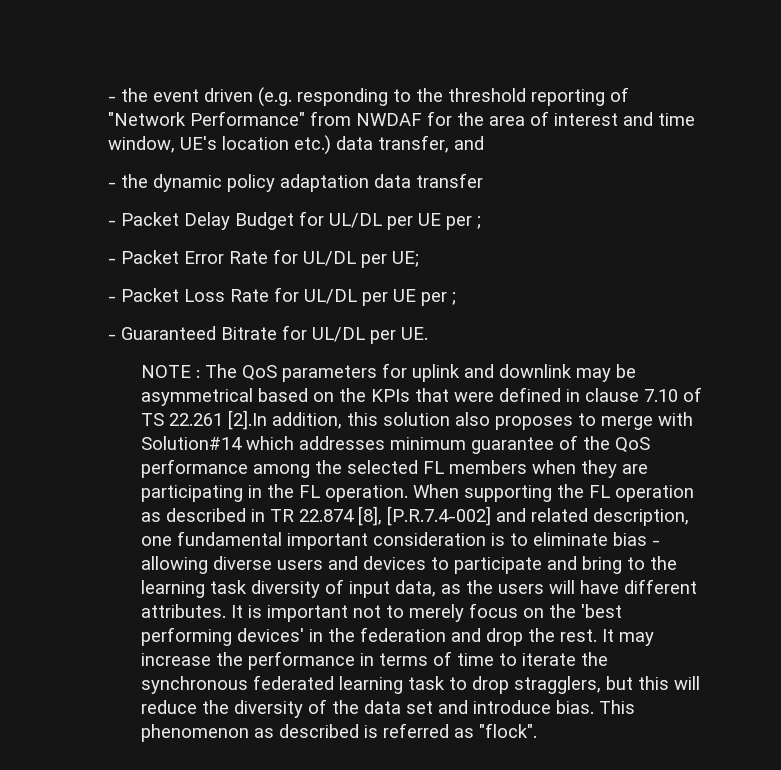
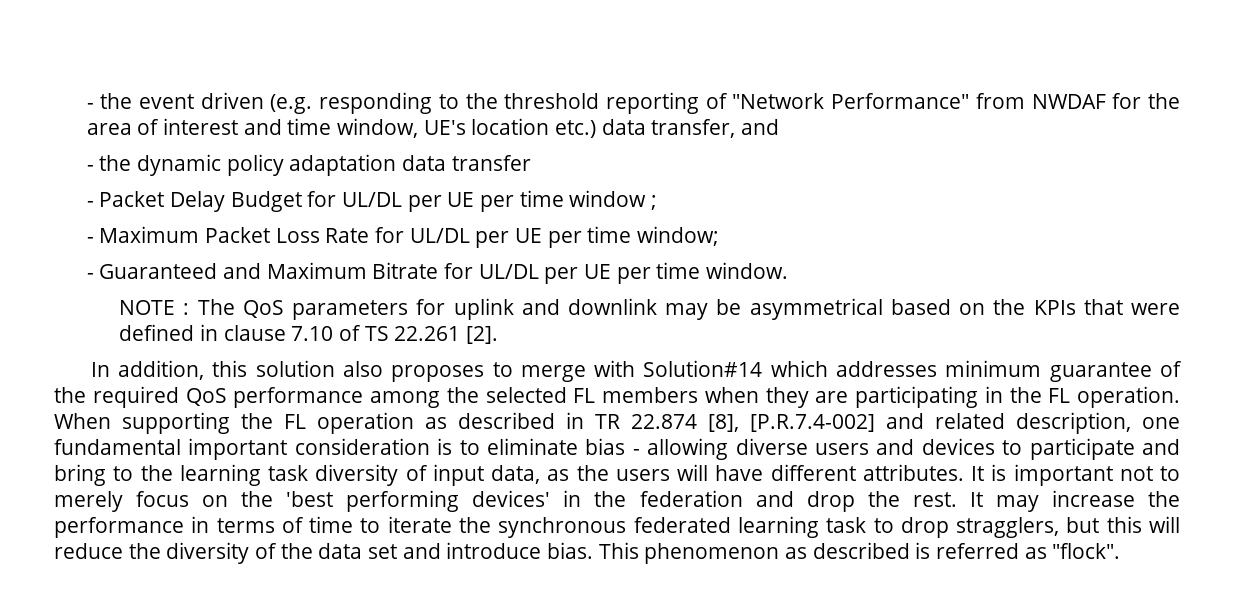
- - Packet Delay Budget for UL/DL per UE per ;
- - Packet Error Rate for UL/DL per UE;
- - Packet Loss Rate for UL/DL per UE per ;
+ - Packet Delay Budget for UL/DL per UE per time window ;
+ - Maximum Packet Loss Rate for UL/DL per UE per time window;
- - Guaranteed Bitrate for UL/DL per UE.
+ - Guaranteed and Maximum Bitrate for UL/DL per UE per time window.
- NOTE : The QoS parameters for uplink and downlink may be asymmetrical based on the KPIs that were defined in clause 7.10 of TS 22.261 [2].In addition, this solution also proposes to merge with Solution#14 which addresses minimum guarantee of the QoS performance among the selected FL members when they are participating in the FL operation.
+ NOTE : The QoS parameters for uplink and downlink may be asymmetrical based on the KPIs that were defined in clause 7.10 of TS 22.261 [2].
+ In addition, this solution also proposes to merge with Solution#14 which addresses minimum guarantee of the required QoS performance among the selected FL members when they are participating in the FL operation.

